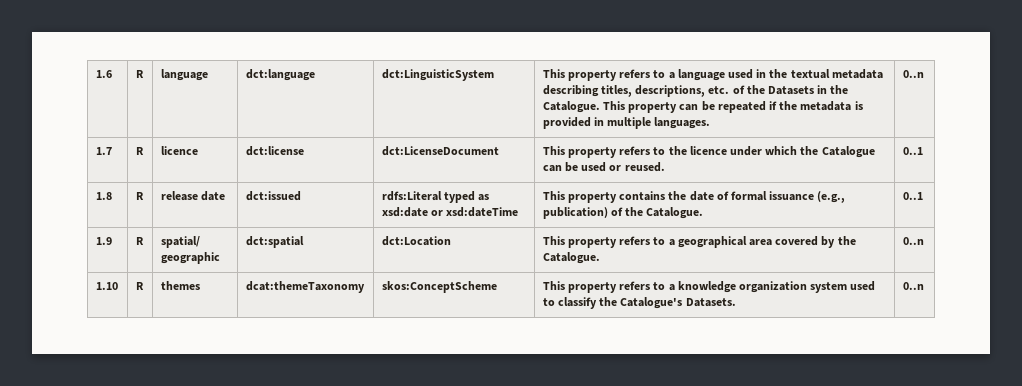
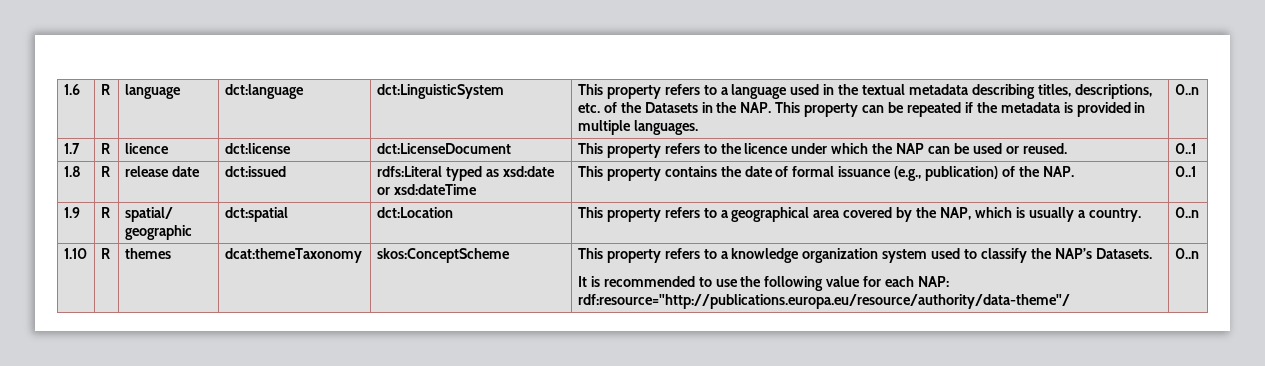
- 1.6 | R | language | dct:language | dct:LinguisticSystem | This property refers to a language used in the textual metadata describing titles, descriptions, etc. of the Datasets in the Catalogue. This property can be repeated if the metadata is provided in multiple languages. | 0..n
+ 1.6 | R | language | dct:language | dct:LinguisticSystem | This property refers to a language used in the textual metadata describing titles, descriptions, etc. of the Datasets in the NAP. This property can be repeated if the metadata is provided in multiple languages. | 0..n
- 1.7 | R | licence | dct:license | dct:LicenseDocument | This property refers to the licence under which the Catalogue can be used or reused. | 0..1
+ 1.7 | R | licence | dct:license | dct:LicenseDocument | This property refers to the licence under which the NAP can be used or reused. | 0..1
- 1.8 | R | release date | dct:issued | rdfs:Literal typed as xsd:date or xsd:dateTime | This property contains the date of formal issuance (e.g., publication) of the Catalogue. | 0..1
+ 1.8 | R | release date | dct:issued | rdfs:Literal typed as xsd:date or xsd:dateTime | This property contains the date of formal issuance (e.g., publication) of the NAP. | 0..1
- 1.9 | R | spatial/ geographic | dct:spatial | dct:Location | This property refers to a geographical area covered by the Catalogue. | 0..n
+ 1.9 | R | spatial/ geographic | dct:spatial | dct:Location | This property refers to a geographical area covered by the NAP, which is usually a country. | 0..n
- 1.10 | R | themes | dcat:themeTaxonomy | skos:ConceptScheme | This property refers to a knowledge organization system used to classify the Catalogue's Datasets. | 0..n
+ 1.10 | R | themes | dcat:themeTaxonomy | skos:ConceptScheme | This property refers to a knowledge organization system used to classify the NAP’s Datasets.
+ It is recommended to use the following value for each NAP: rdf:resource="http://publications.europa.eu/resource/authority/data-theme"/ | 0..n

